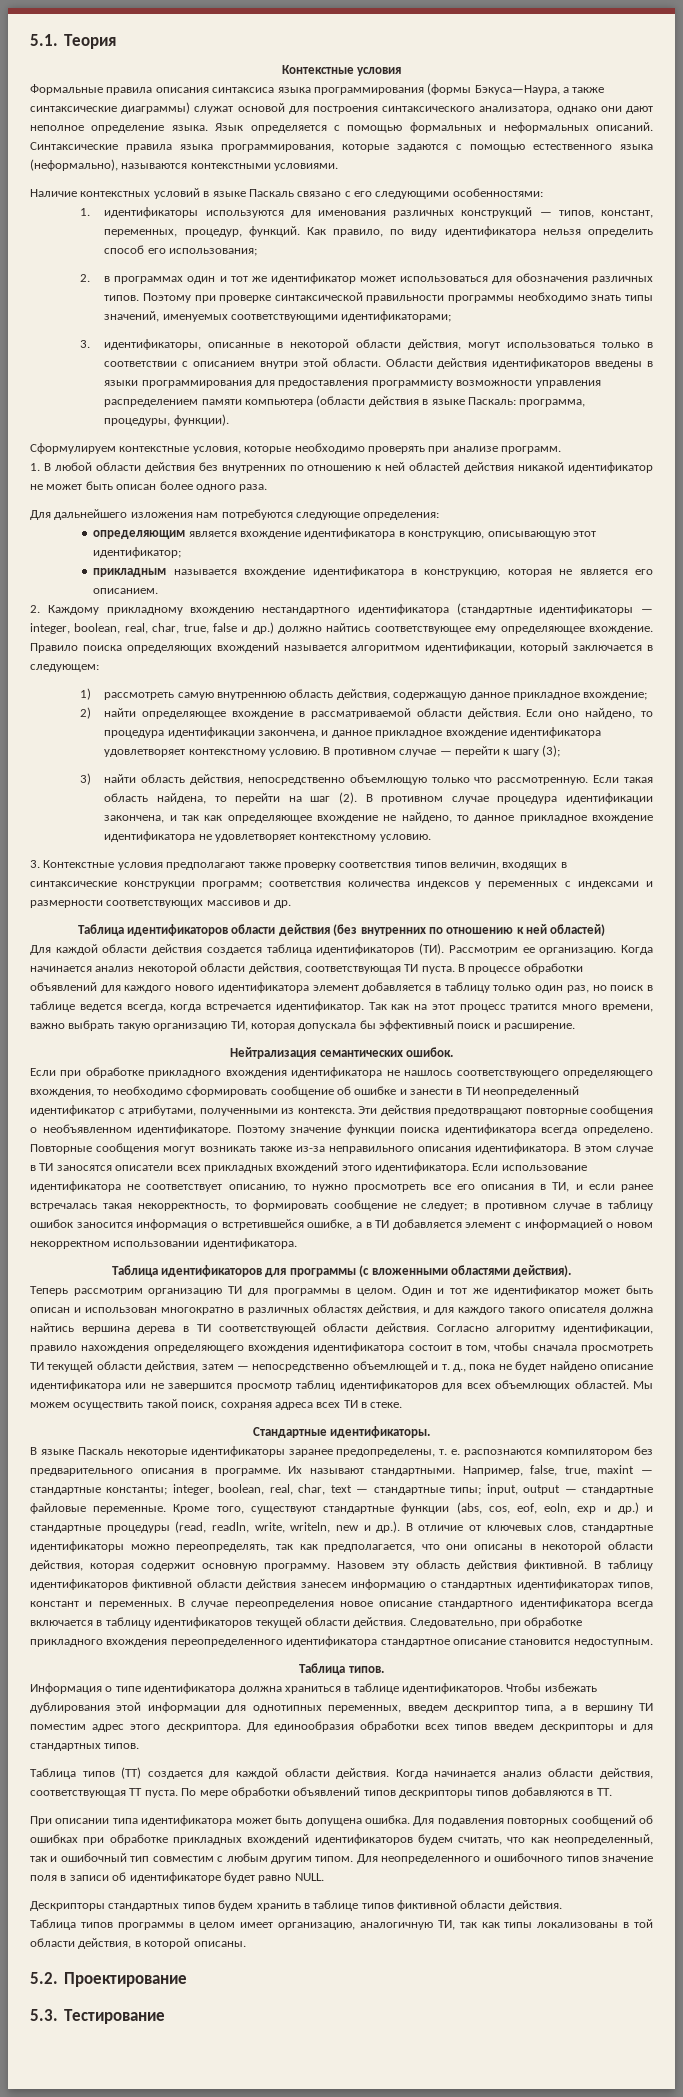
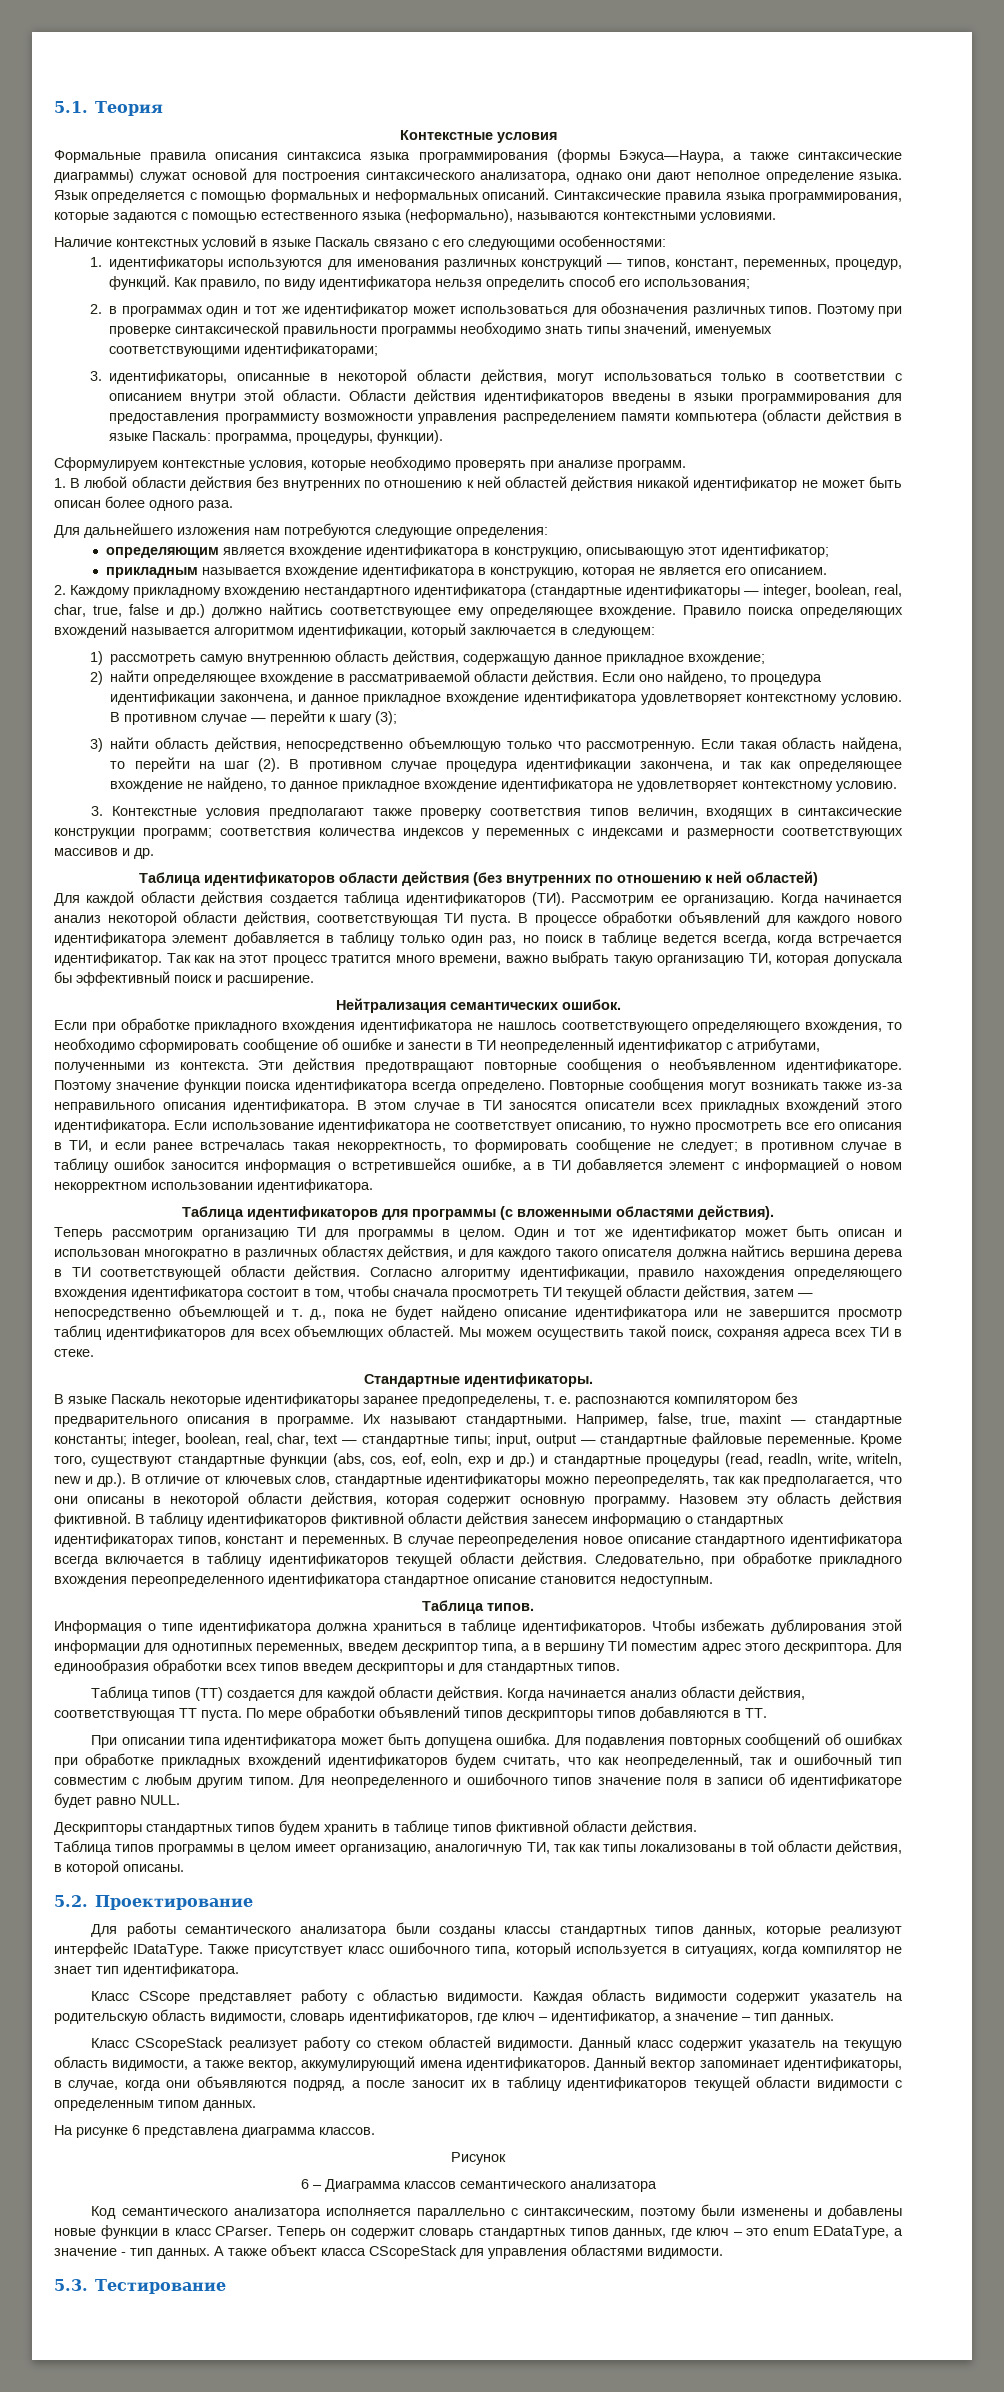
+ Для работы семантического анализатора были созданы классы стандартных типов данных, которые реализуют интерфейс IDataType. Также присутствует класс ошибочного типа, который используется в ситуациях, когда компилятор не знает тип идентификатора.
+ Класс CScope представляет работу с областью видимости. Каждая область видимости содержит указатель на родительскую область видимости, словарь идентификаторов, где ключ – идентификатор, а значение – тип данных.
+ Класс CScopeStack реализует работу со стеком областей видимости. Данный класс содержит указатель на текущую область видимости, а также вектор, аккумулирующий имена идентификаторов. Данный вектор запоминает идентификаторы, в случае, когда они объявляются подряд, а после заносит их в таблицу идентификаторов текущей области видимости с определенным типом данных.
+ На рисунке 6 представлена диаграмма классов.
+ Рисунок
+ 6 – Диаграмма классов семантического анализатора
+ Код семантического анализатора исполняется параллельно с синтаксическим, поэтому были изменены и добавлены новые функции в класс CParser. Теперь он содержит словарь стандартных типов данных, где ключ – это enum EDataType, а значение - тип данных. А также объект класса CScopeStack для управления областями видимости.

